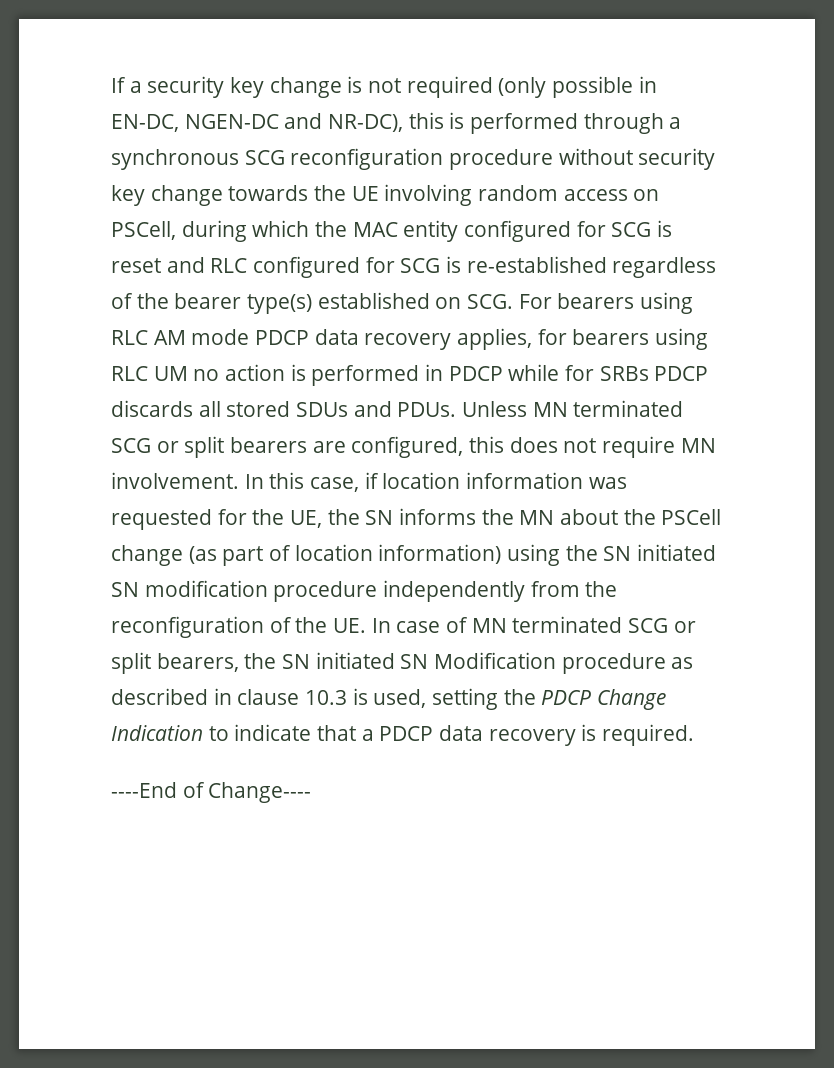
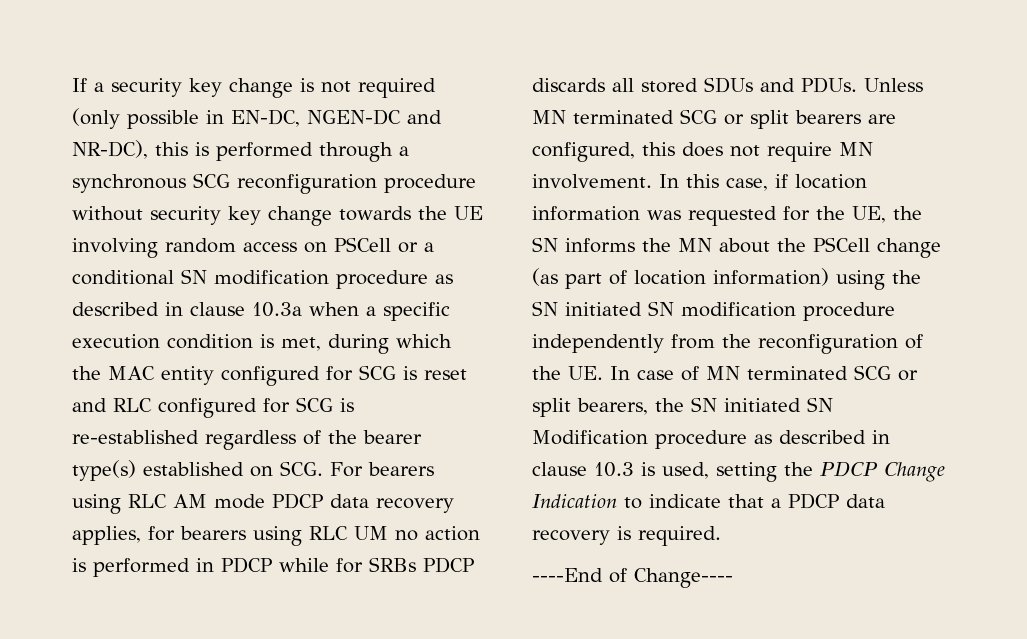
- If a security key change is not required (only possible in EN-DC, NGEN-DC and NR-DC), this is performed through a synchronous SCG reconfiguration procedure without security key change towards the UE involving random access on PSCell, during which the MAC entity configured for SCG is reset and RLC configured for SCG is re-established regardless of the bearer type(s) established on SCG. For bearers using RLC AM mode PDCP data recovery applies, for bearers using RLC UM no action is performed in PDCP while for SRBs PDCP discards all stored SDUs and PDUs.
+ If a security key change is not required (only possible in EN-DC, NGEN-DC and NR-DC), this is performed through a synchronous SCG reconfiguration procedure without security key change towards the UE involving random access on PSCell or a conditional SN modification procedure as described in clause 10.3a when a specific execution condition is met, during which the MAC entity configured for SCG is reset and RLC configured for SCG is re-established regardless of the bearer type(s) established on SCG. For bearers using RLC AM mode PDCP data recovery applies, for bearers using RLC UM no action is performed in PDCP while for SRBs PDCP discards all stored SDUs and PDUs.

